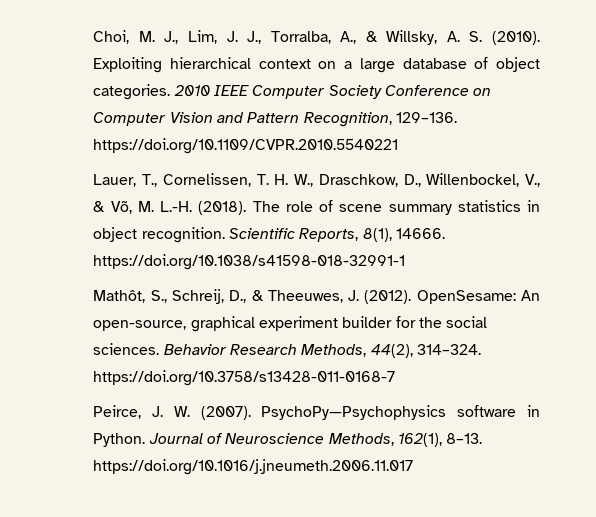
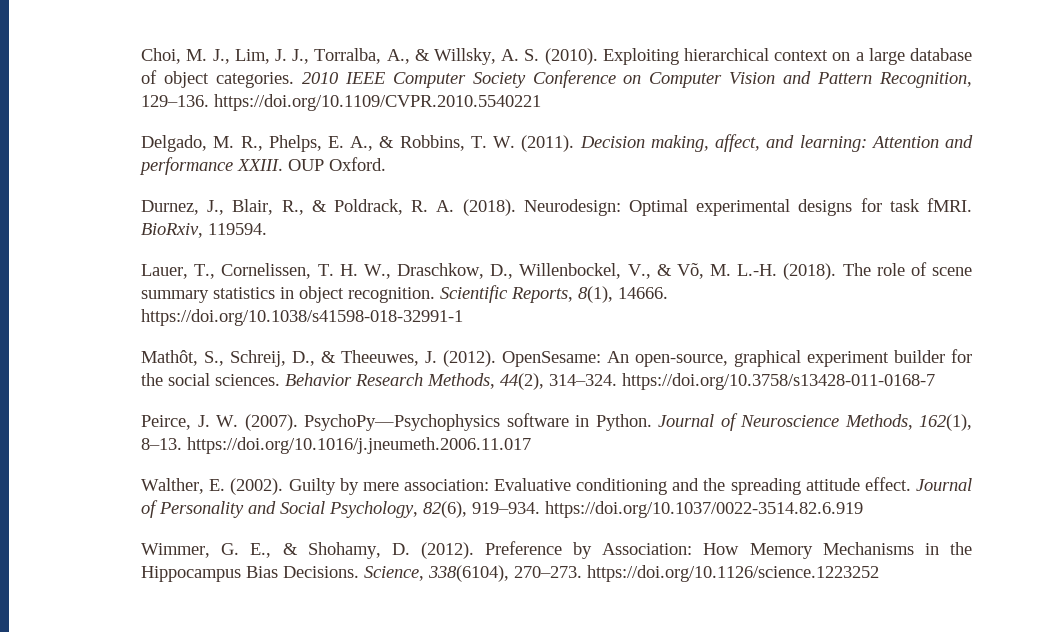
+ Delgado, M. R., Phelps, E. A., & Robbins, T. W. (2011). Decision making, affect, and learning: Attention and performance XXIII. OUP Oxford.
+ Durnez, J., Blair, R., & Poldrack, R. A. (2018). Neurodesign: Optimal experimental designs for task fMRI. BioRxiv, 119594.
+ Walther, E. (2002). Guilty by mere association: Evaluative conditioning and the spreading attitude effect. Journal of Personality and Social Psychology, 82(6), 919–934. https://doi.org/10.1037/0022-3514.82.6.919
+ Wimmer, G. E., & Shohamy, D. (2012). Preference by Association: How Memory Mechanisms in the Hippocampus Bias Decisions. Science, 338(6104), 270–273. https://doi.org/10.1126/science.1223252

